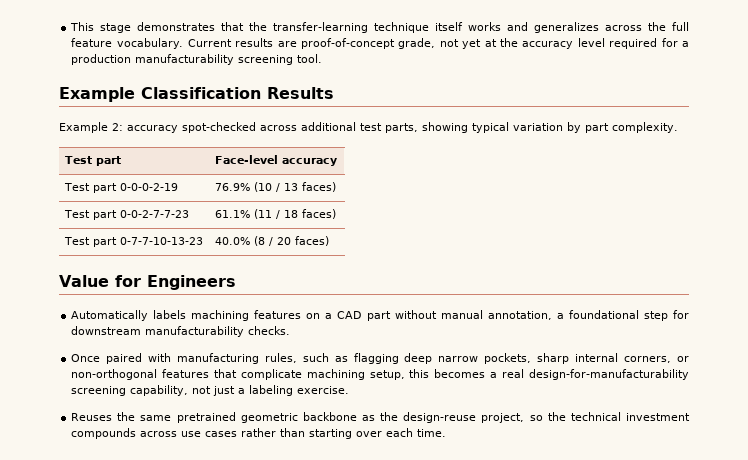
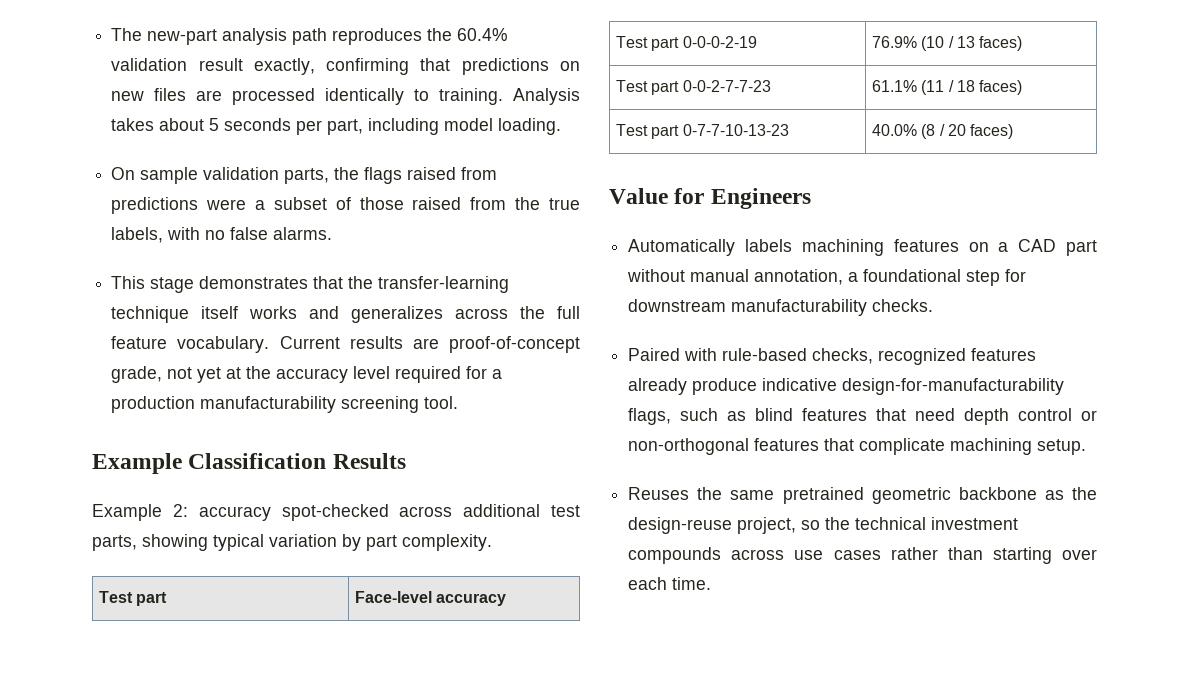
+ The new-part analysis path reproduces the 60.4% validation result exactly, confirming that predictions on new files are processed identically to training. Analysis takes about 5 seconds per part, including model loading.
+ On sample validation parts, the flags raised from predictions were a subset of those raised from the true labels, with no false alarms.
- Once paired with manufacturing rules, such as flagging deep narrow pockets, sharp internal corners, or non-orthogonal features that complicate machining setup, this becomes a real design-for-manufacturability screening capability, not just a labeling exercise.
+ Paired with rule-based checks, recognized features already produce indicative design-for-manufacturability flags, such as blind features that need depth control or non-orthogonal features that complicate machining setup.

